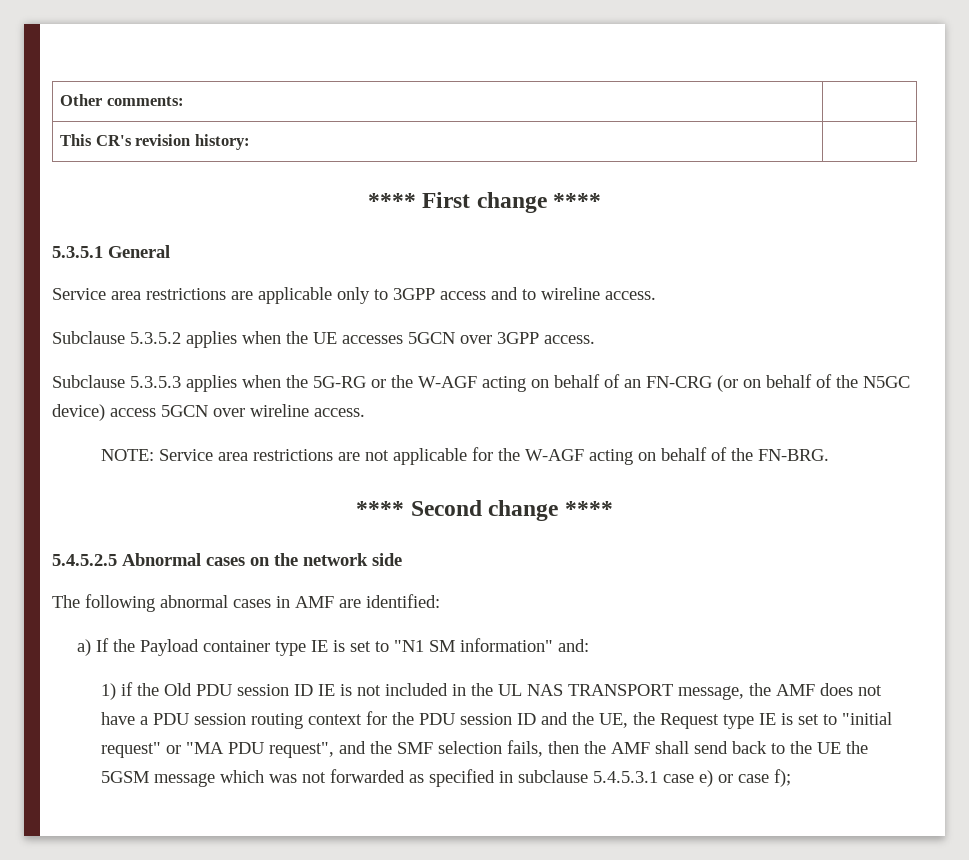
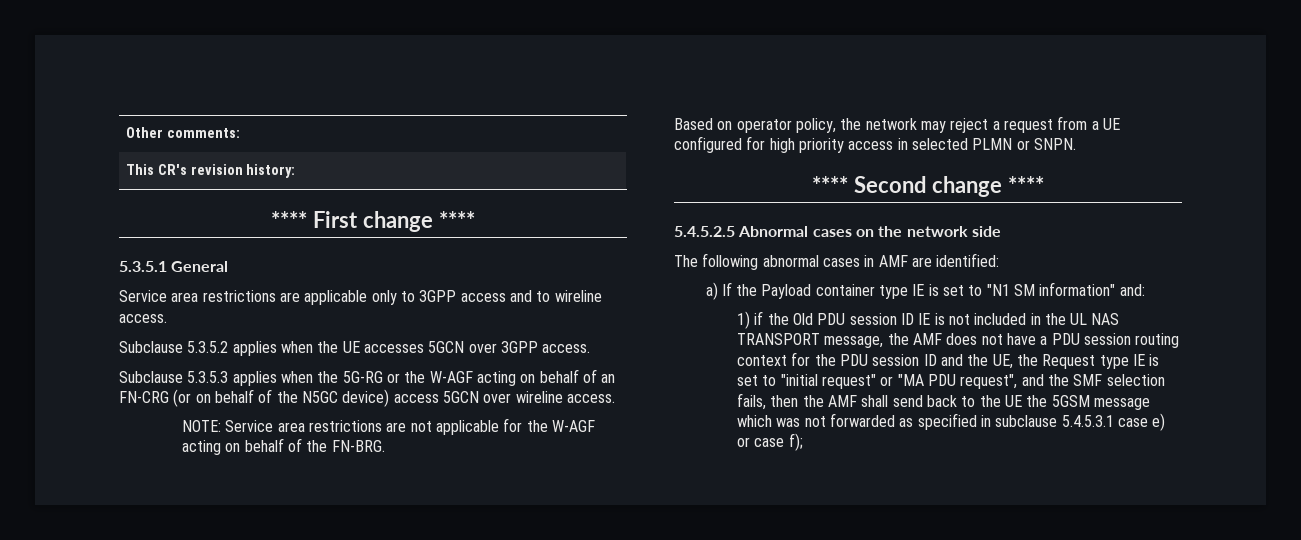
+ Based on operator policy, the network may reject a request from a UE configured for high priority access in selected PLMN or SNPN.

